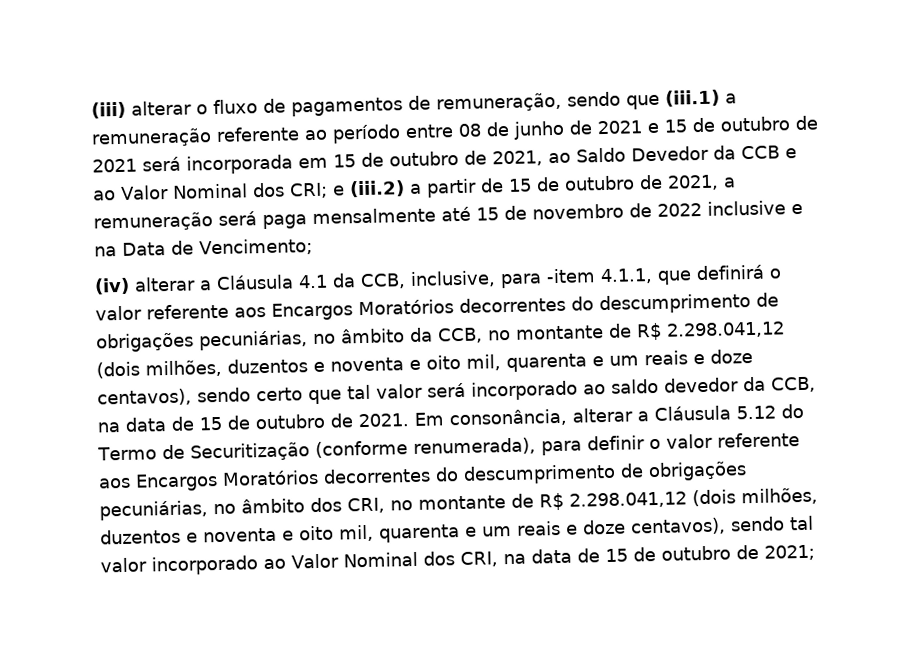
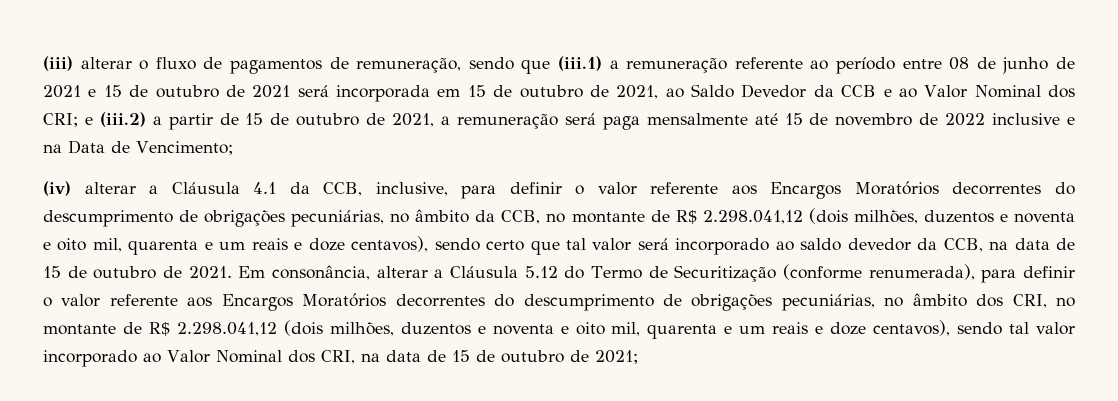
- (iv) alterar a Cláusula 4.1 da CCB, inclusive, para -item 4.1.1, que definirá o valor referente aos Encargos Moratórios decorrentes do descumprimento de obrigações pecuniárias, no âmbito da CCB, no montante de R$ 2.298.041,12 (dois milhões, duzentos e noventa e oito mil, quarenta e um reais e doze centavos), sendo certo que tal valor será incorporado ao saldo devedor da CCB, na data de 15 de outubro de 2021.
+ (iv) alterar a Cláusula 4.1 da CCB, inclusive, para definir o valor referente aos Encargos Moratórios decorrentes do descumprimento de obrigações pecuniárias, no âmbito da CCB, no montante de R$ 2.298.041,12 (dois milhões, duzentos e noventa e oito mil, quarenta e um reais e doze centavos), sendo certo que tal valor será incorporado ao saldo devedor da CCB, na data de 15 de outubro de 2021.

